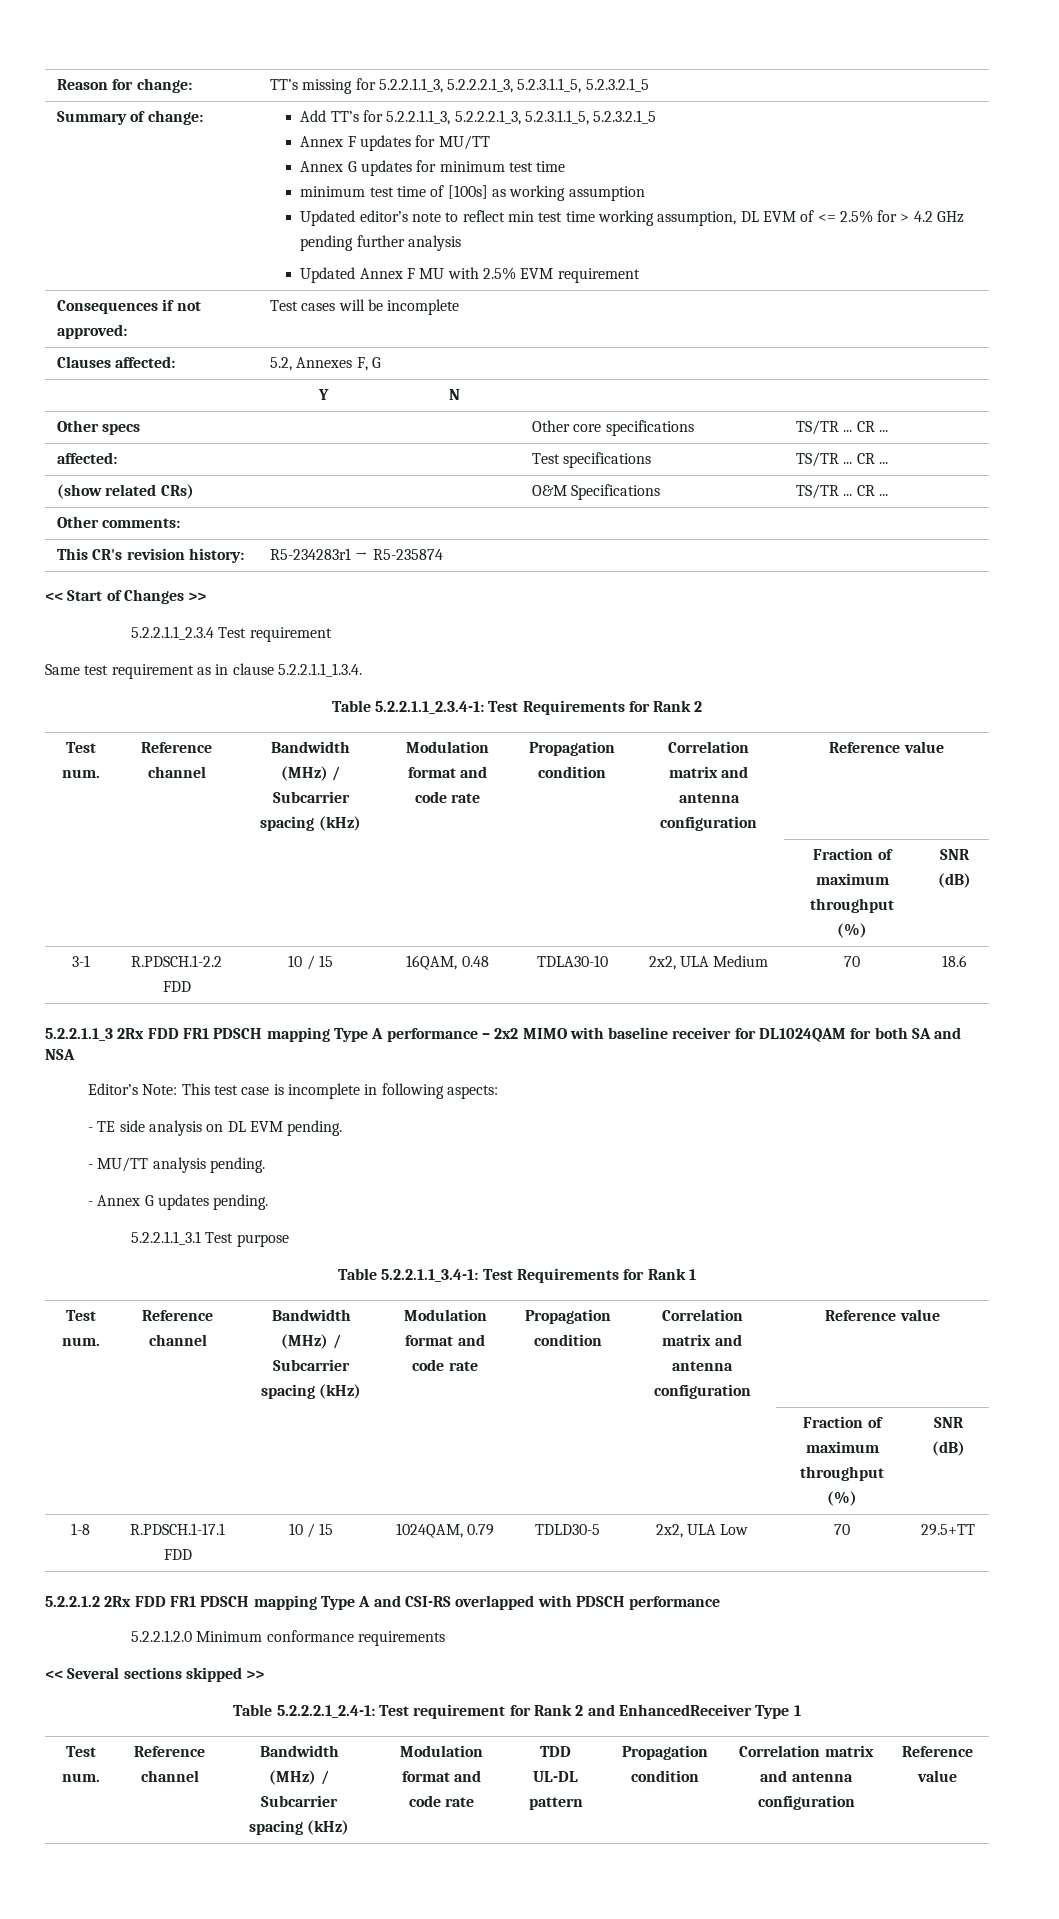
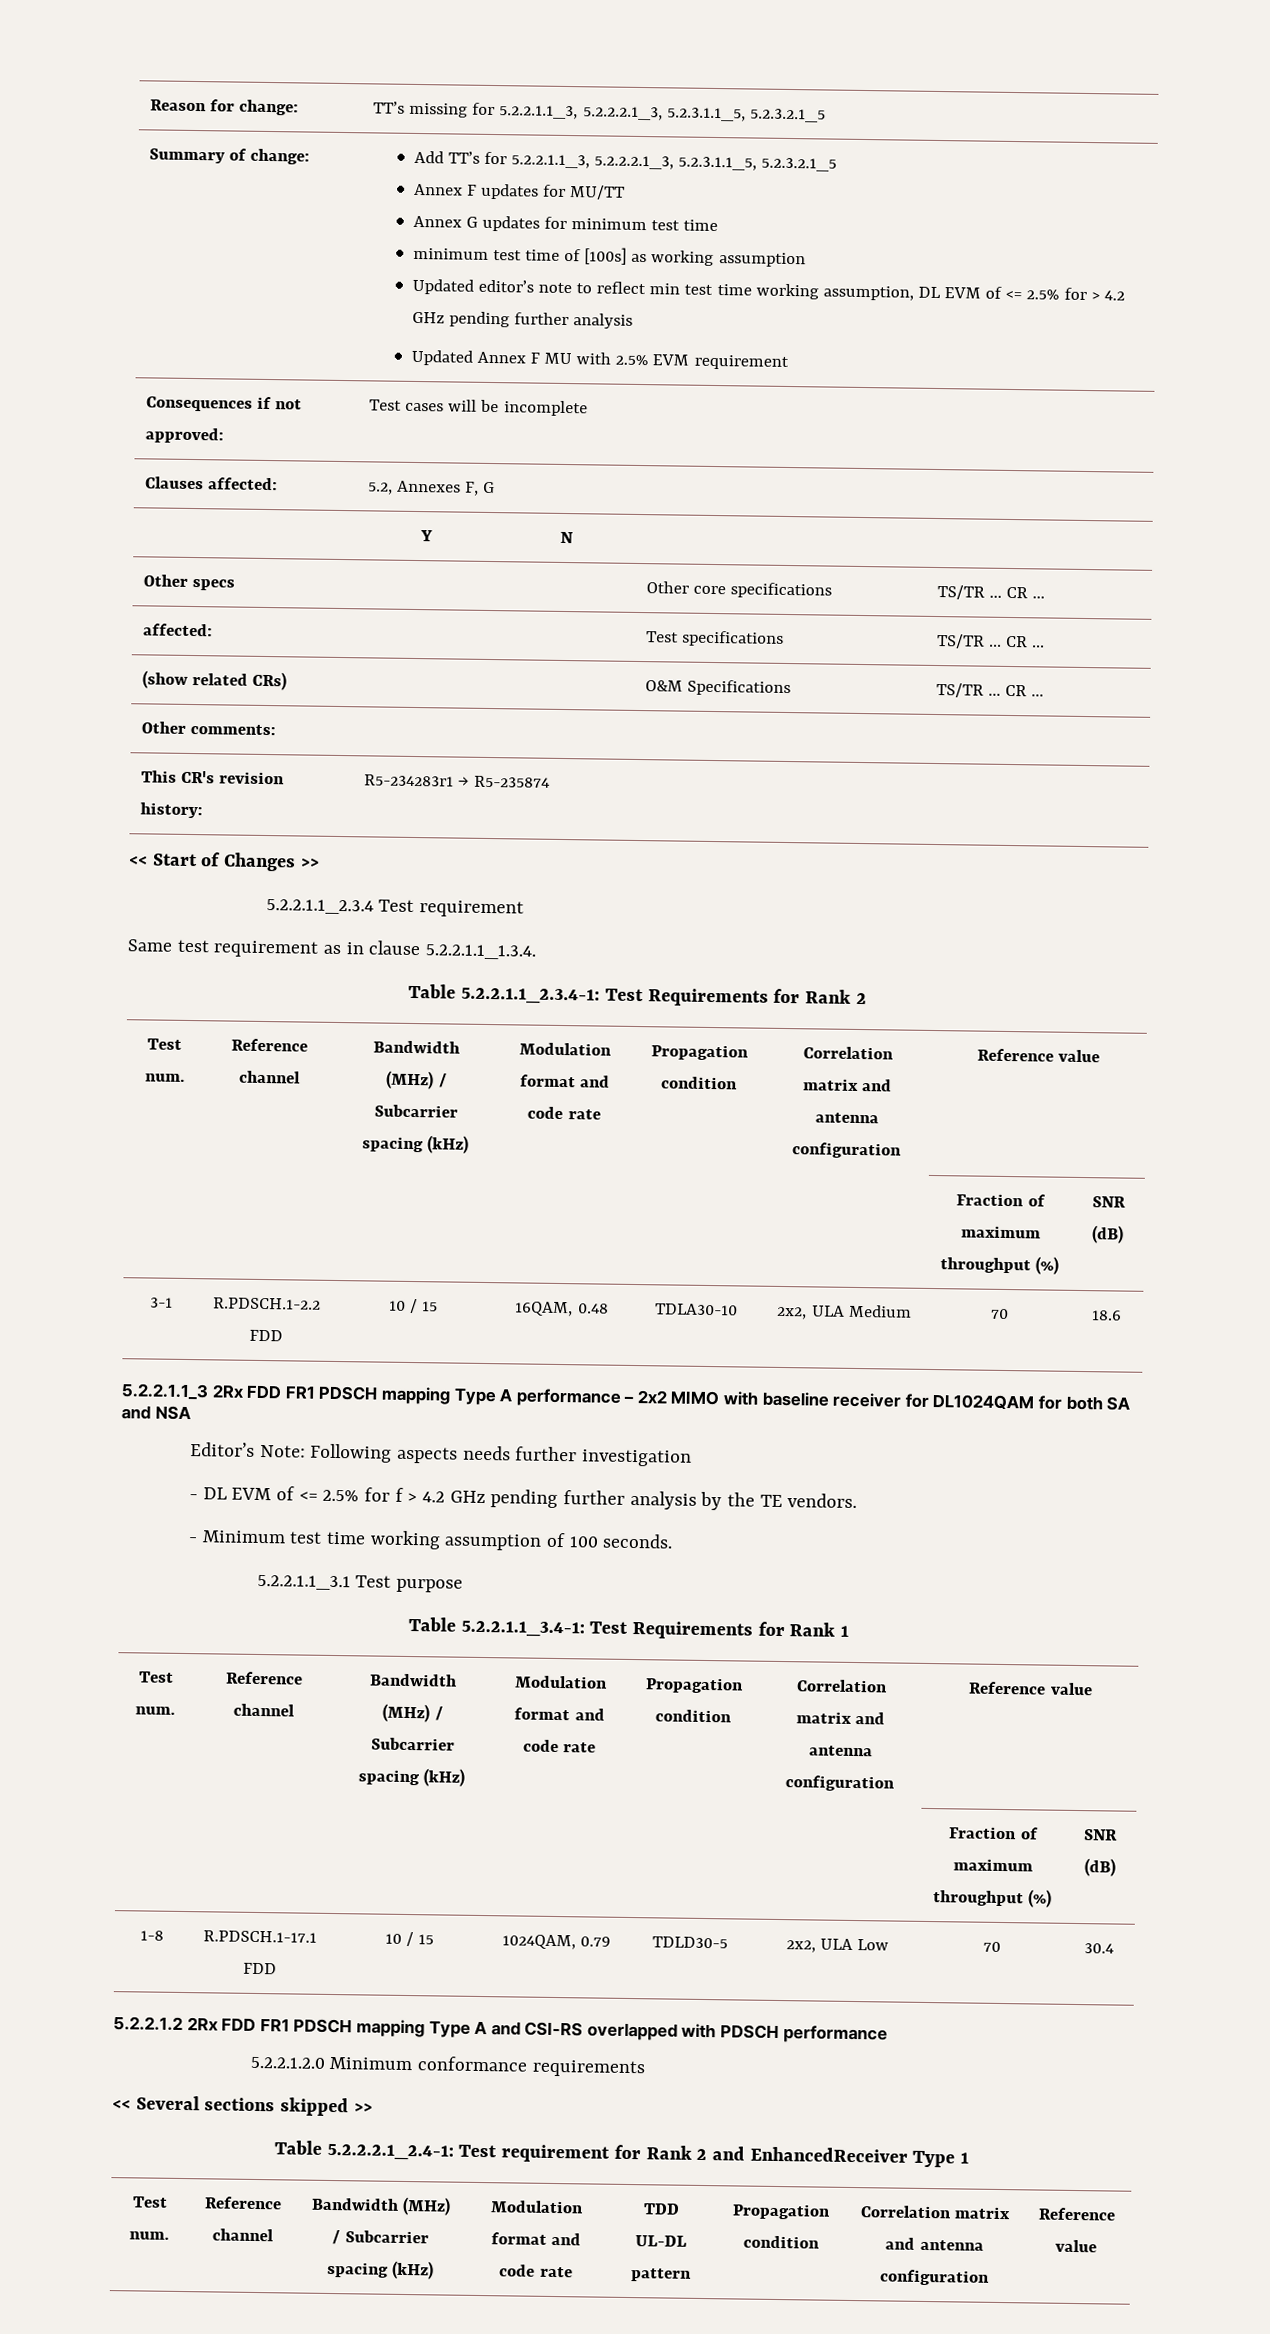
- Editor’s Note: This test case is incomplete in following aspects:
- - TE side analysis on DL EVM pending.
- - MU/TT analysis pending.
- - Annex G updates pending.
+ Editor’s Note: Following aspects needs further investigation
+ - DL EVM of <= 2.5% for f > 4.2 GHz pending further analysis by the TE vendors.
+ - Minimum test time working assumption of 100 seconds.
- 1-8 | R.PDSCH.1-17.1 FDD | 10 / 15 | 1024QAM, 0.79 | TDLD30-5 | 2x2, ULA Low | 70 | 29.5+TT
+ 1-8 | R.PDSCH.1-17.1 FDD | 10 / 15 | 1024QAM, 0.79 | TDLD30-5 | 2x2, ULA Low | 70 | 30.4

